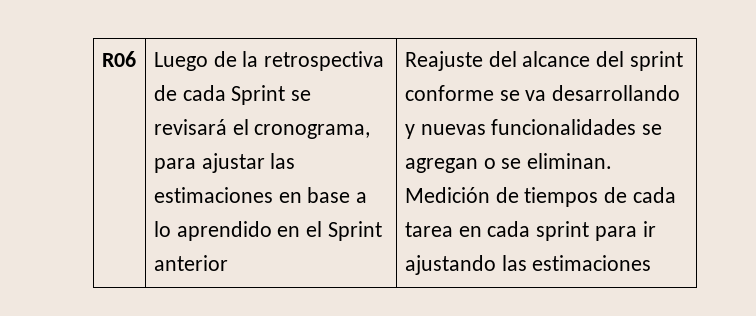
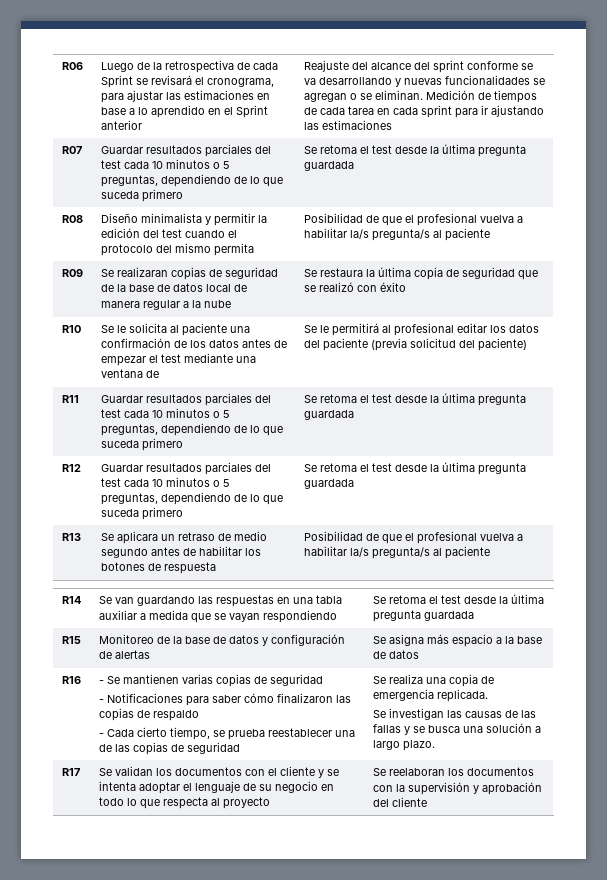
+ R07 | Guardar resultados parciales del test cada 10 minutos o 5 preguntas, dependiendo de lo que suceda primero | Se retoma el test desde la última pregunta guardada
+ R08 | Diseño minimalista y permitir la edición del test cuando el protocolo del mismo permita | Posibilidad de que el profesional vuelva a habilitar la/s pregunta/s al paciente
+ R09 | Se realizaran copias de seguridad de la base de datos local de manera regular a la nube | Se restaura la última copia de seguridad que se realizó con éxito
+ R10 | Se le solicita al paciente una confirmación de los datos antes de empezar el test mediante una ventana de | Se le permitirá al profesional editar los datos del paciente (previa solicitud del paciente)
+ R11 | Guardar resultados parciales del test cada 10 minutos o 5 preguntas, dependiendo de lo que suceda primero | Se retoma el test desde la última pregunta guardada
+ R12 | Guardar resultados parciales del test cada 10 minutos o 5 preguntas, dependiendo de lo que suceda primero | Se retoma el test desde la última pregunta guardada
+ R13 | Se aplicara un retraso de medio segundo antes de habilitar los botones de respuesta | Posibilidad de que el profesional vuelva a habilitar la/s pregunta/s al paciente
+ R14 | Se van guardando las respuestas en una tabla auxiliar a medida que se vayan respondiendo | Se retoma el test desde la última pregunta guardada
+ R15 | Monitoreo de la base de datos y configuración de alertas | Se asigna más espacio a la base de datos
+ R16 | - Se mantienen varias copias de seguridad
+ - Notificaciones para saber cómo finalizaron las copias de respaldo
+ - Cada cierto tiempo, se prueba reestablecer una de las copias de seguridad | Se realiza una copia de emergencia replicada.
+ Se investigan las causas de las fallas y se busca una solución a largo plazo.
+ R17 | Se validan los documentos con el cliente y se intenta adoptar el lenguaje de su negocio en todo lo que respecta al proyecto | Se reelaboran los documentos con la supervisión y aprobación del cliente

